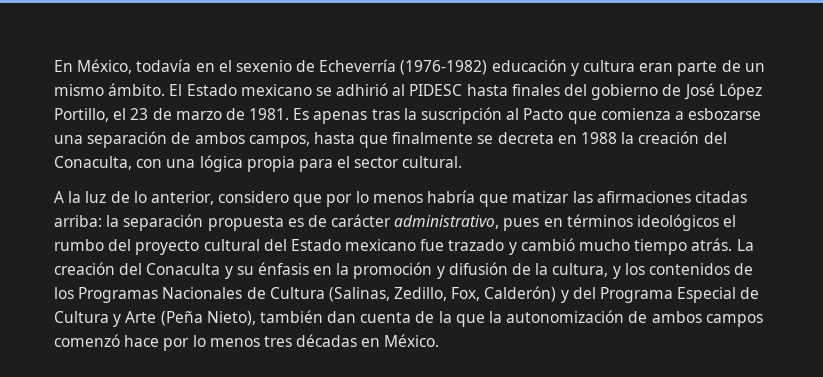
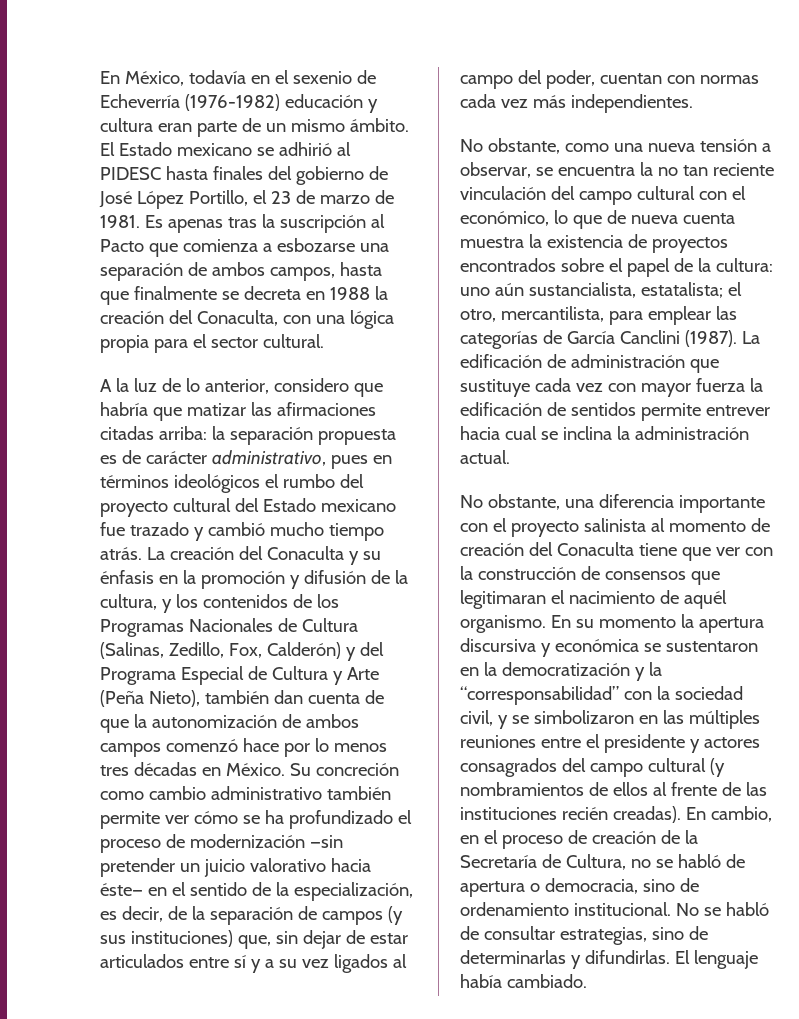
- A la luz de lo anterior, considero que por lo menos habría que matizar las afirmaciones citadas arriba: la separación propuesta es de carácter administrativo, pues en términos ideológicos el rumbo del proyecto cultural del Estado mexicano fue trazado y cambió mucho tiempo atrás.
+ A la luz de lo anterior, considero que habría que matizar las afirmaciones citadas arriba: la separación propuesta es de carácter administrativo, pues en términos ideológicos el rumbo del proyecto cultural del Estado mexicano fue trazado y cambió mucho tiempo atrás.
- La creación del Conaculta y su énfasis en la promoción y difusión de la cultura, y los contenidos de los Programas Nacionales de Cultura (Salinas, Zedillo, Fox, Calderón) y del Programa Especial de Cultura y Arte (Peña Nieto), también dan cuenta de la que la autonomización de ambos campos comenzó hace por lo menos tres décadas en México.
+ La creación del Conaculta y su énfasis en la promoción y difusión de la cultura, y los contenidos de los Programas Nacionales de Cultura (Salinas, Zedillo, Fox, Calderón) y del Programa Especial de Cultura y Arte (Peña Nieto), también dan cuenta de que la autonomización de ambos campos comenzó hace por lo menos tres décadas en México.
+ Su concreción como cambio administrativo también permite ver cómo se ha profundizado el proceso de modernización —sin pretender un juicio valorativo hacia éste— en el sentido de la especialización, es decir, de la separación de campos (y sus instituciones) que, sin dejar de estar articulados entre sí y a su vez ligados al campo del poder, cuentan con normas cada vez más independientes.
+ No obstante, como una nueva tensión a observar, se encuentra la no tan reciente vinculación del campo cultural con el económico, lo que de nueva cuenta muestra la existencia de proyectos encontrados sobre el papel de la cultura: uno aún sustancialista, estatalista; el otro, mercantilista, para emplear las categorías de García Canclini (1987). La edificación de administración que sustituye cada vez con mayor fuerza la edificación de sentidos permite entrever hacia cual se inclina la administración actual.
+ No obstante, una diferencia importante con el proyecto salinista al momento de creación del Conaculta tiene que ver con la construcción de consensos que legitimaran el nacimiento de aquél organismo. En su momento la apertura discursiva y económica se sustentaron en la democratización y la “corresponsabilidad” con la sociedad civil, y se simbolizaron en las múltiples reuniones entre el presidente y actores consagrados del campo cultural (y nombramientos de ellos al frente de las instituciones recién creadas). En cambio, en el proceso de creación de la Secretaría de Cultura, no se habló de apertura o democracia, sino de ordenamiento institucional. No se habló de consultar estrategias, sino de determinarlas y difundirlas. El lenguaje había cambiado.

